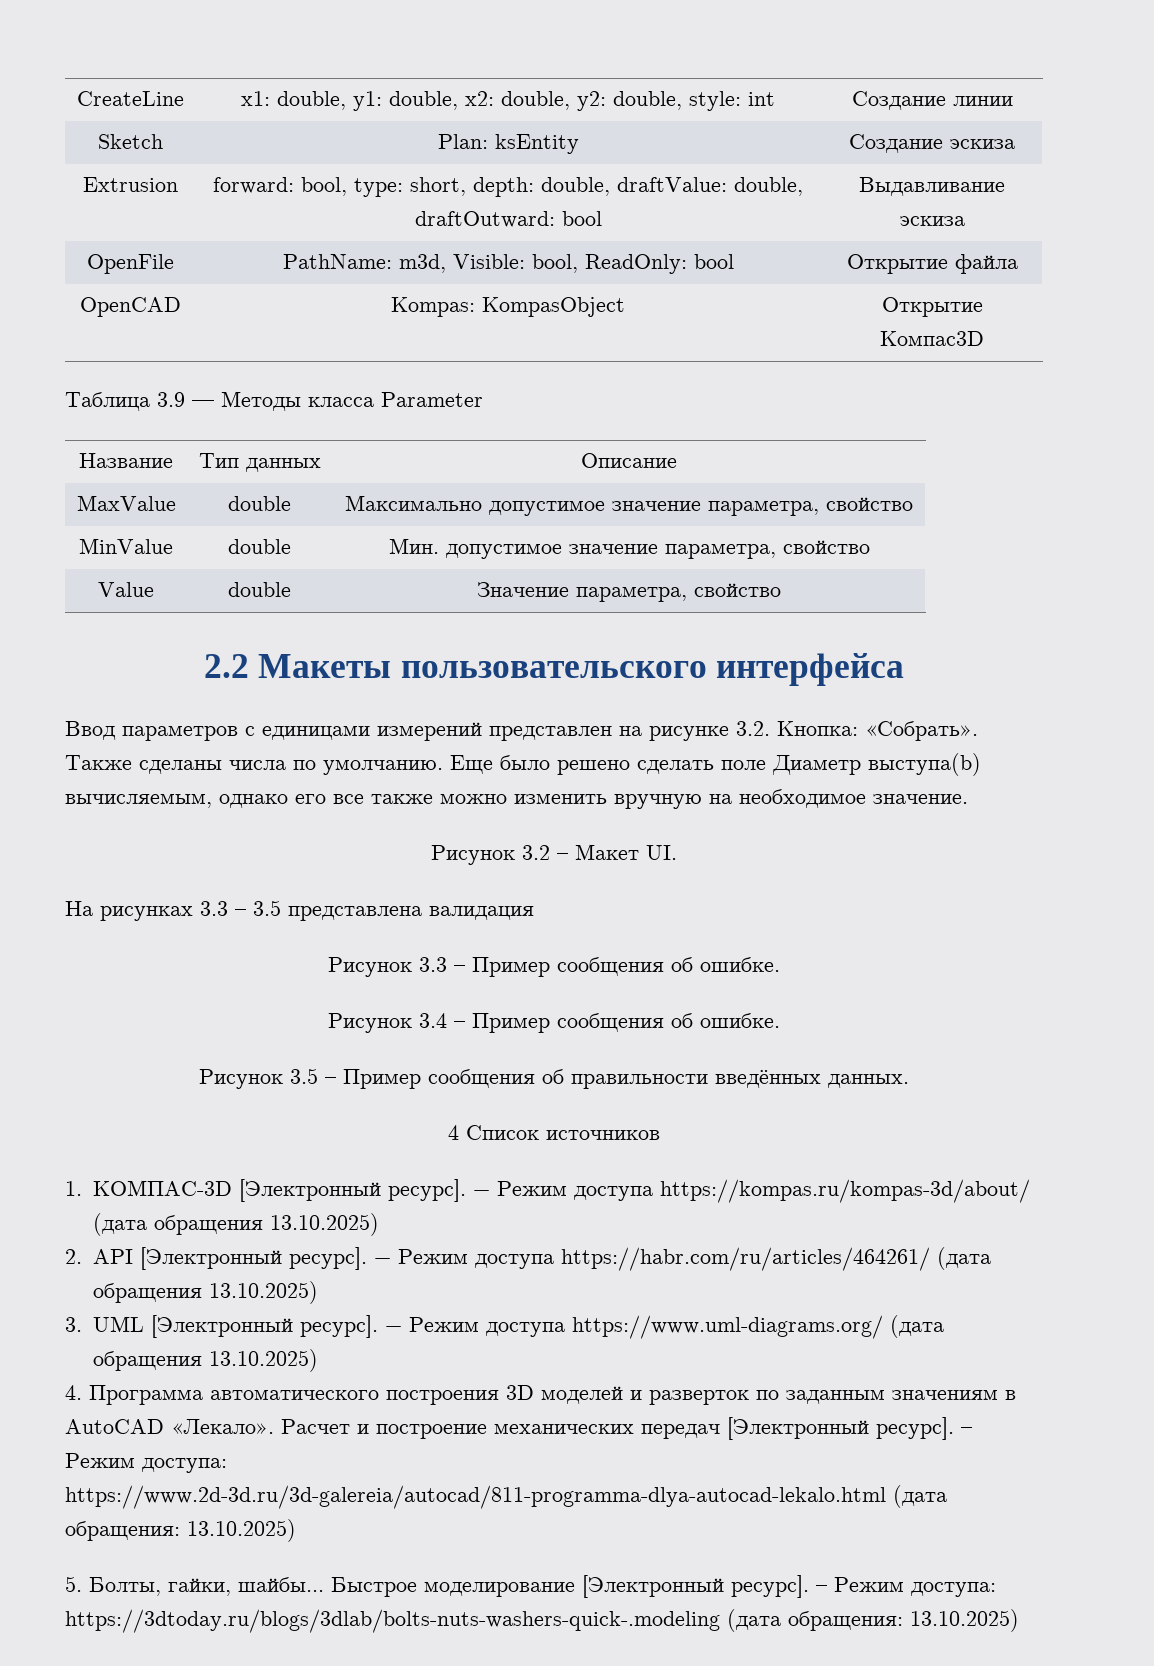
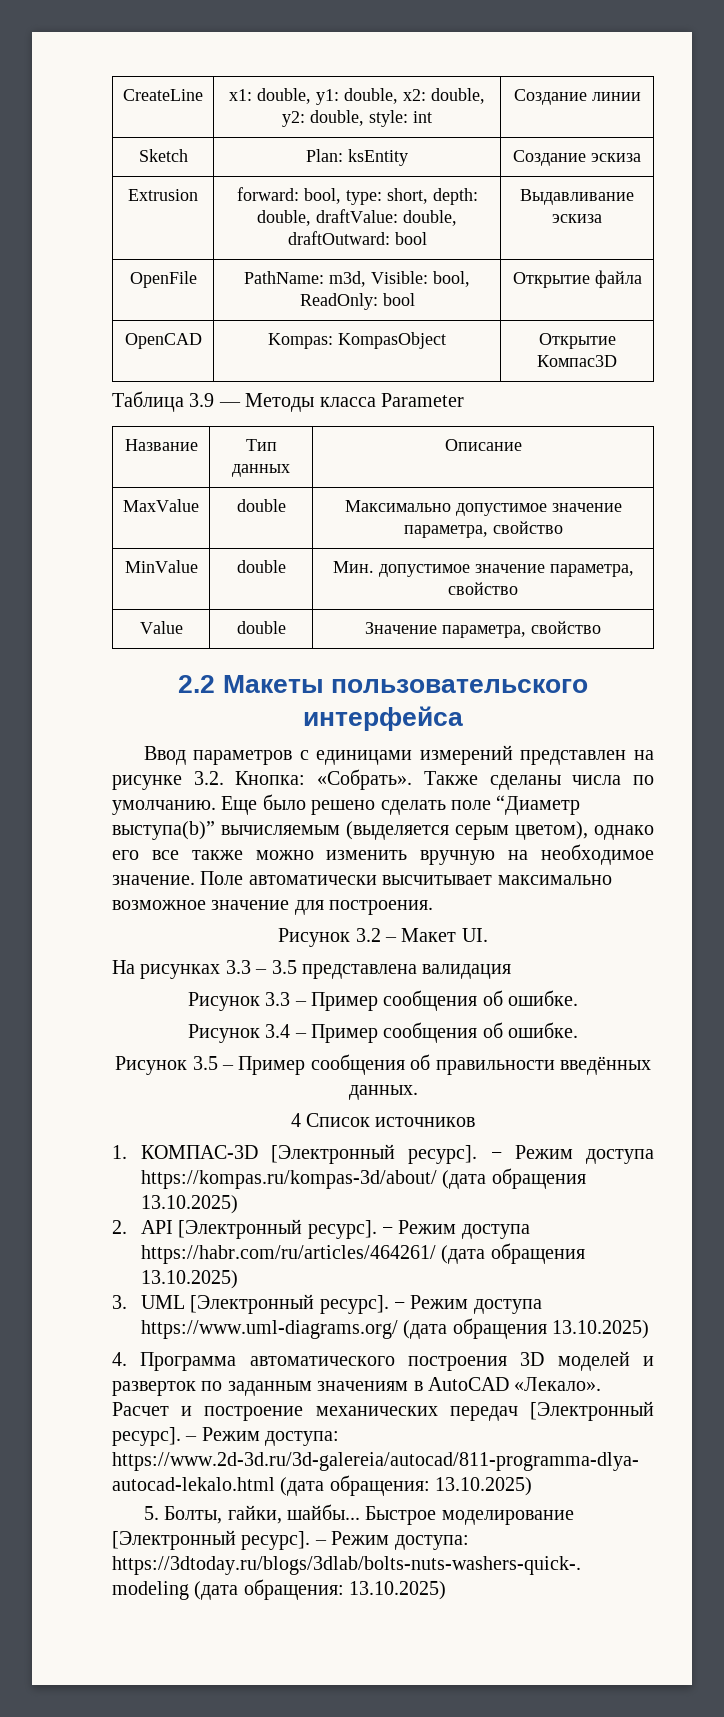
- Еще было решено сделать поле Диаметр выступа(b) вычисляемым, однако его все также можно изменить вручную на необходимое значение.
+ Еще было решено сделать поле “Диаметр выступа(b)” вычисляемым (выделяется серым цветом), однако его все также можно изменить вручную на необходимое значение. Поле автоматически высчитывает максимально возможное значение для построения.

